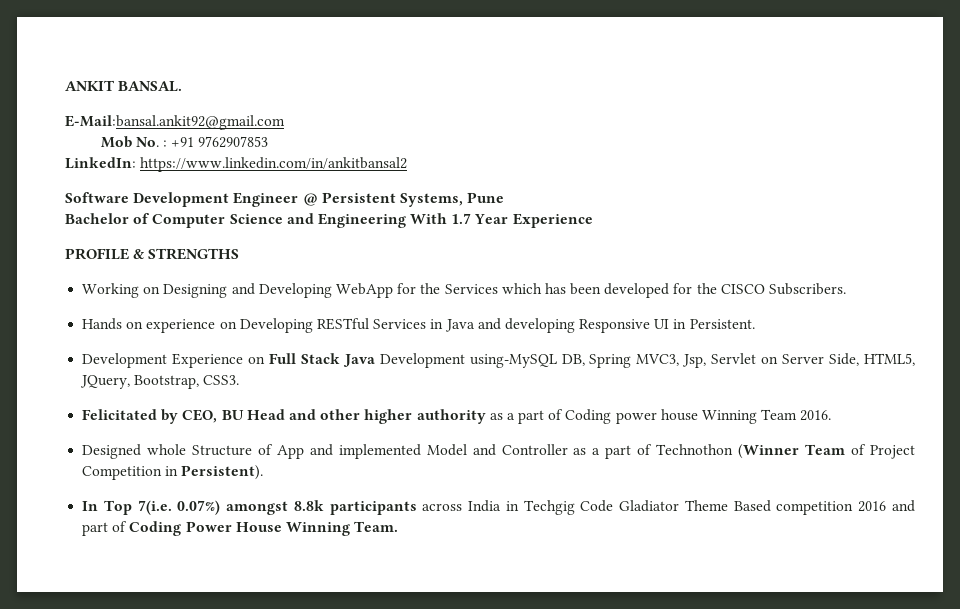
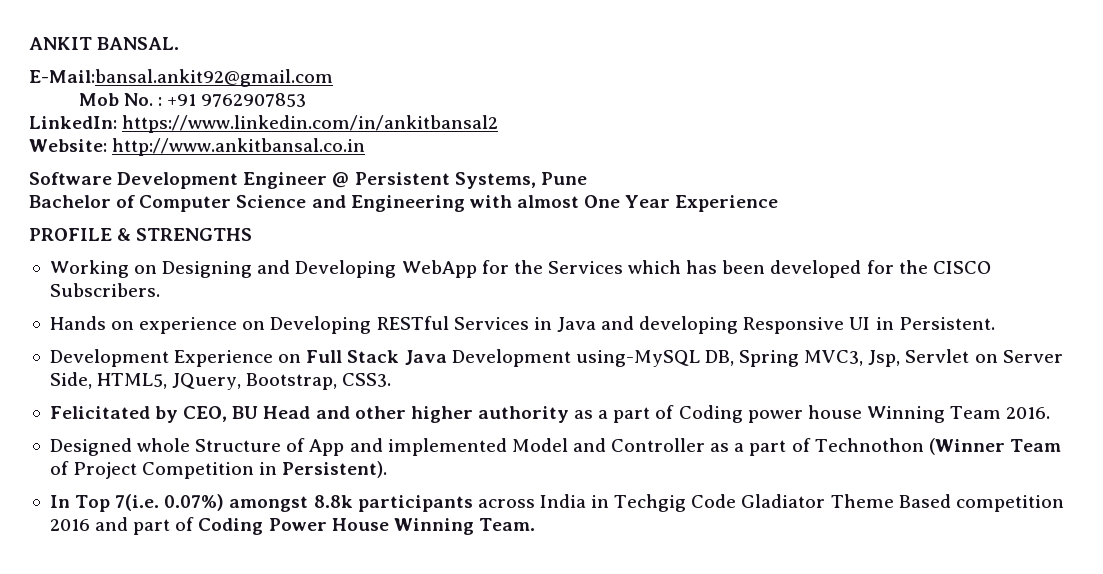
+ Website: http://www.ankitbansal.co.in
- Bachelor of Computer Science and Engineering With 1.7 Year Experience
+ Bachelor of Computer Science and Engineering with almost One Year Experience

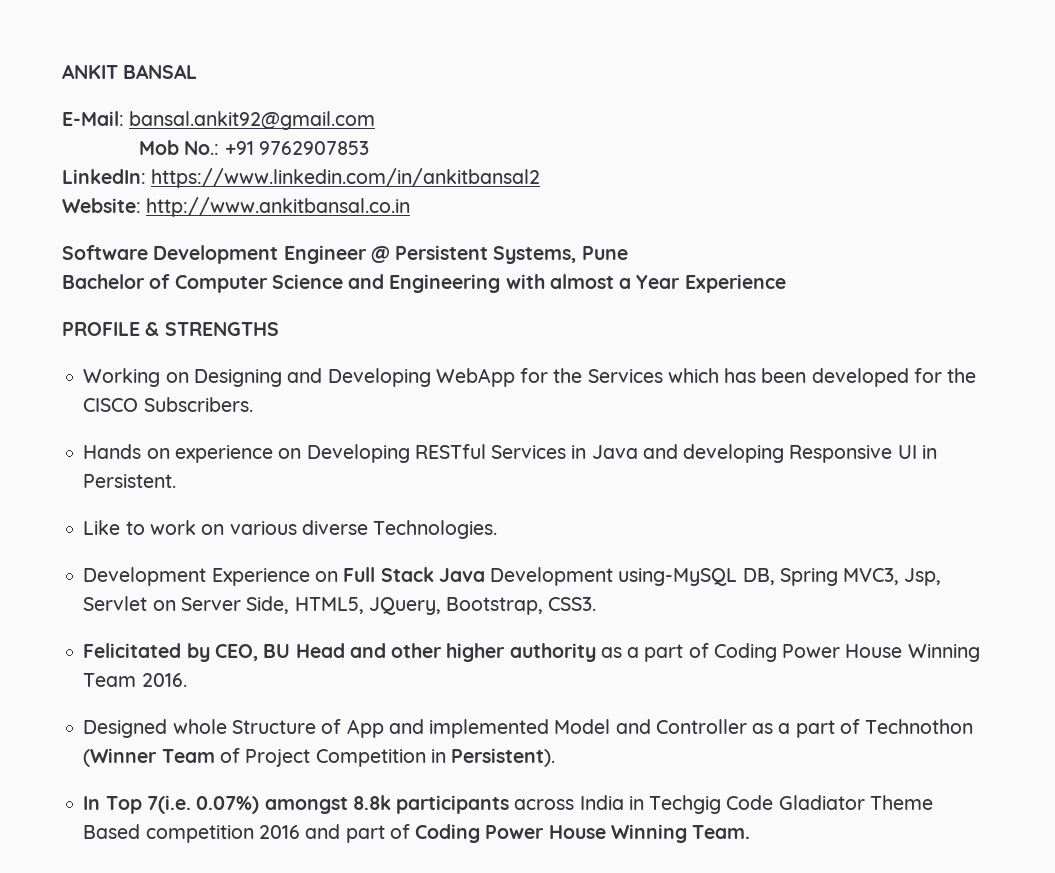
- ANKIT BANSAL.
- E-Mail:bansal.ankit92@gmail.com
+ ANKIT BANSAL
+ E-Mail: bansal.ankit92@gmail.com
- Mob No. : +91 9762907853
+ Mob No.: +91 9762907853
- Bachelor of Computer Science and Engineering with almost One Year Experience
+ Bachelor of Computer Science and Engineering with almost a Year Experience
+ Like to work on various diverse Technologies.
- Felicitated by CEO, BU Head and other higher authority as a part of Coding power house Winning Team 2016.
+ Felicitated by CEO, BU Head and other higher authority as a part of Coding Power House Winning Team 2016.

